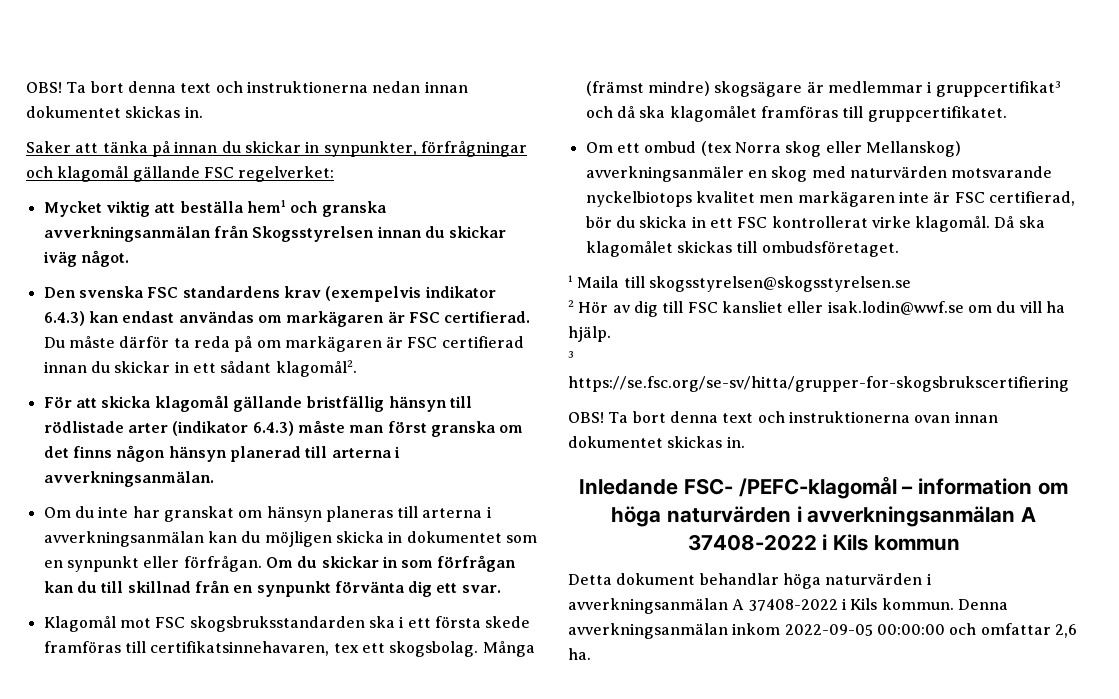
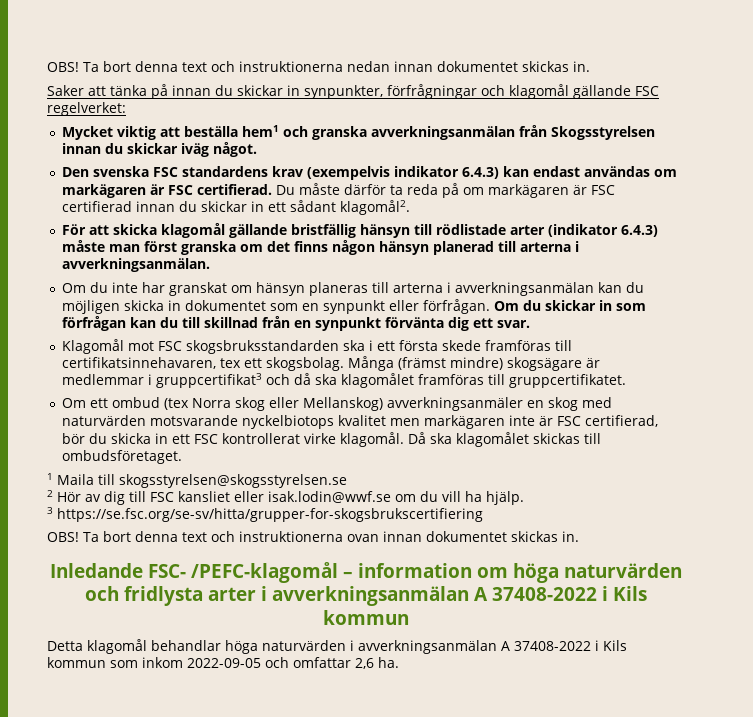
- Inledande FSC- /PEFC-klagomål – information om höga naturvärden i avverkningsanmälan A 37408-2022 i Kils kommun
+ Inledande FSC- /PEFC-klagomål – information om höga naturvärden och fridlysta arter i avverkningsanmälan A 37408-2022 i Kils kommun
- Detta dokument behandlar höga naturvärden i avverkningsanmälan A 37408-2022 i Kils kommun. Denna avverkningsanmälan inkom 2022-09-05 00:00:00 och omfattar 2,6 ha.
+ Detta klagomål behandlar höga naturvärden i avverkningsanmälan A 37408-2022 i Kils kommun som inkom 2022-09-05 och omfattar 2,6 ha.

